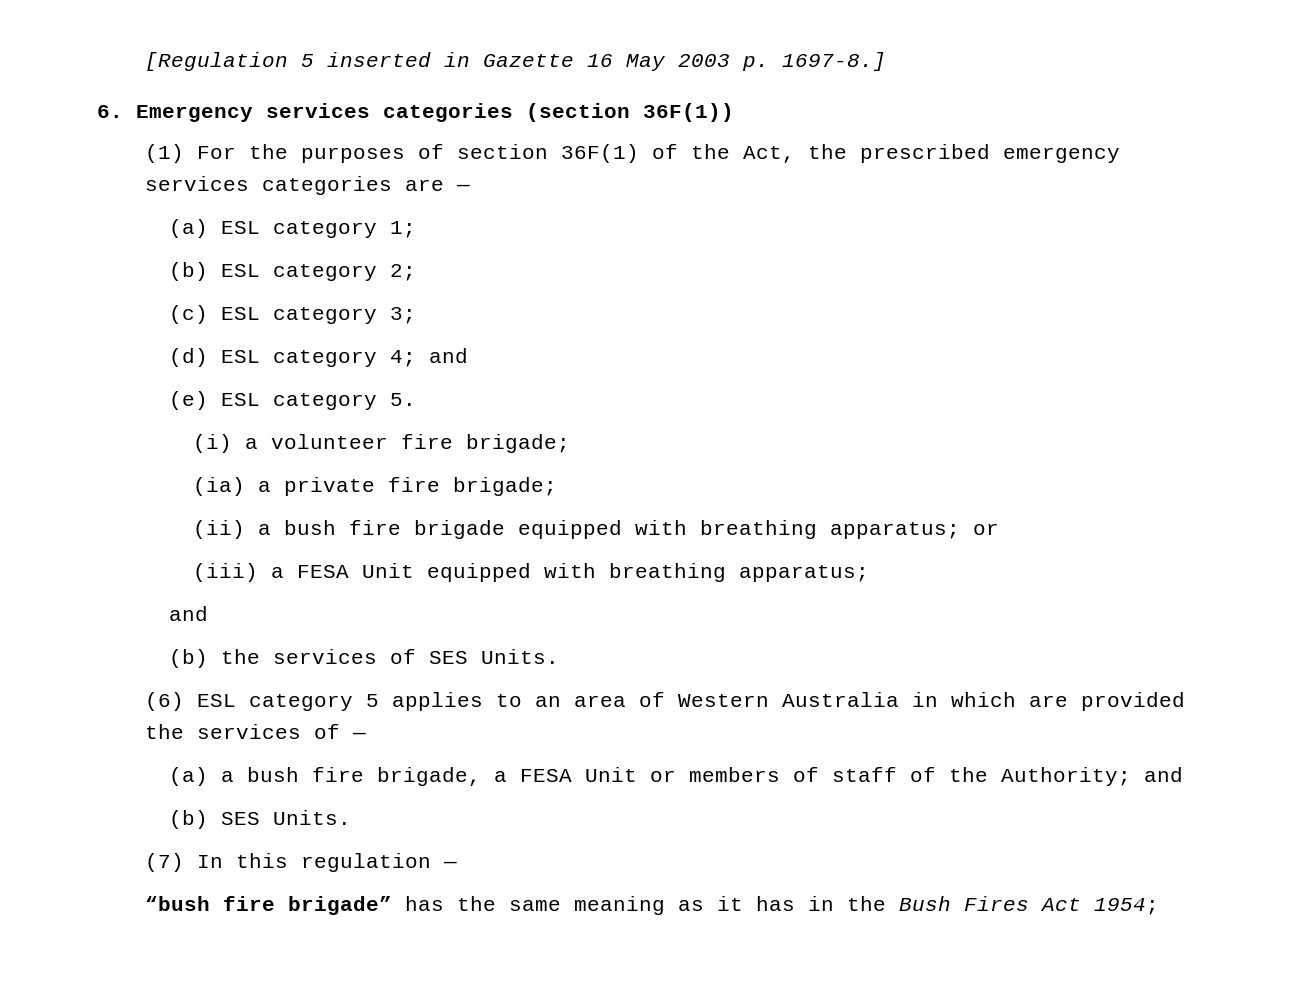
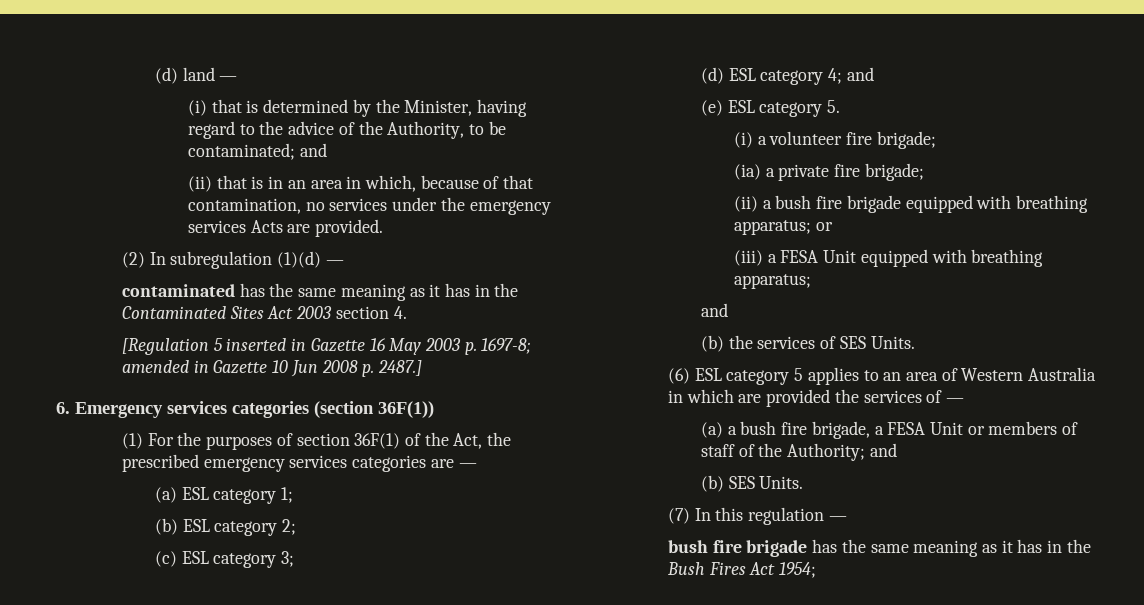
+ (d) land —
+ (i) that is determined by the Minister, having regard to the advice of the Authority, to be contaminated; and
+ (ii) that is in an area in which, because of that contamination, no services under the emergency services Acts are provided.
+ (2) In subregulation (1)(d) —
+ contaminated has the same meaning as it has in the Contaminated Sites Act 2003 section 4.
- [Regulation 5 inserted in Gazette 16 May 2003 p. 1697-8.]
+ [Regulation 5 inserted in Gazette 16 May 2003 p. 1697-8; amended in Gazette 10 Jun 2008 p. 2487.]
- “bush fire brigade” has the same meaning as it has in the Bush Fires Act 1954;
+ bush fire brigade has the same meaning as it has in the Bush Fires Act 1954;

